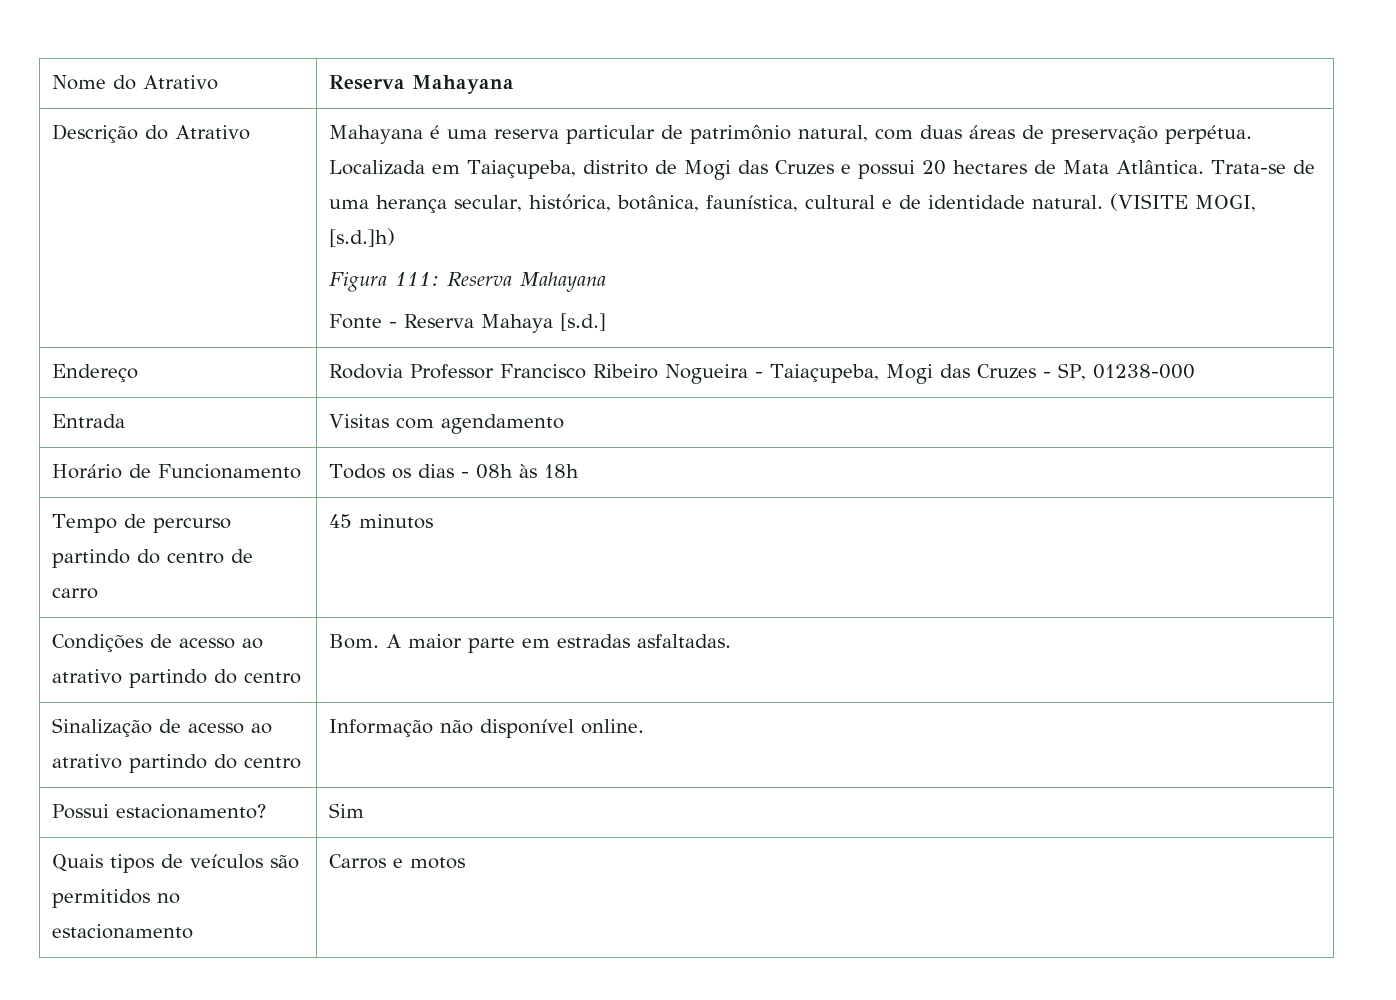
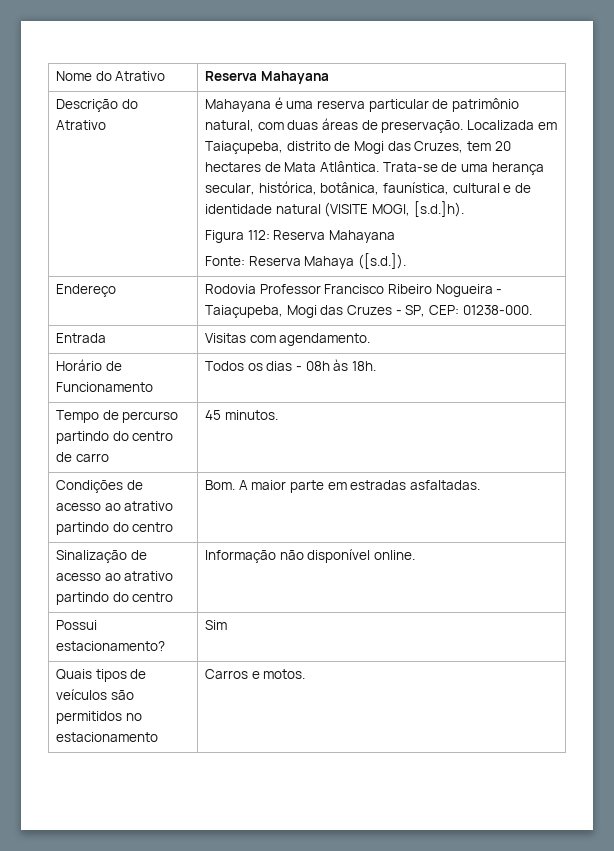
- Mahayana é uma reserva particular de patrimônio natural, com duas áreas de preservação perpétua.
+ Mahayana é uma reserva particular de patrimônio natural, com duas áreas de preservação.
- Localizada em Taiaçupeba, distrito de Mogi das Cruzes e possui 20 hectares de Mata Atlântica.
+ Localizada em Taiaçupeba, distrito de Mogi das Cruzes, tem 20 hectares de Mata Atlântica.
- Trata-se de uma herança secular, histórica, botânica, faunística, cultural e de identidade natural. (VISITE MOGI, [s.d.]h)
+ Trata-se de uma herança secular, histórica, botânica, faunística, cultural e de identidade natural (VISITE MOGI, [s.d.]h).
- Figura 111: Reserva Mahayana
- Fonte - Reserva Mahaya [s.d.]
+ Figura 112: Reserva Mahayana
+ Fonte: Reserva Mahaya ([s.d.]).
- Endereço | Rodovia Professor Francisco Ribeiro Nogueira - Taiaçupeba, Mogi das Cruzes - SP, 01238-000
+ Endereço | Rodovia Professor Francisco Ribeiro Nogueira - Taiaçupeba, Mogi das Cruzes - SP, CEP: 01238-000.
- Entrada | Visitas com agendamento
+ Entrada | Visitas com agendamento.
- Horário de Funcionamento | Todos os dias - 08h às 18h
+ Horário de Funcionamento | Todos os dias - 08h às 18h.
- Tempo de percurso partindo do centro de carro | 45 minutos
+ Tempo de percurso partindo do centro de carro | 45 minutos.
- Quais tipos de veículos são permitidos no estacionamento | Carros e motos
+ Quais tipos de veículos são permitidos no estacionamento | Carros e motos.

